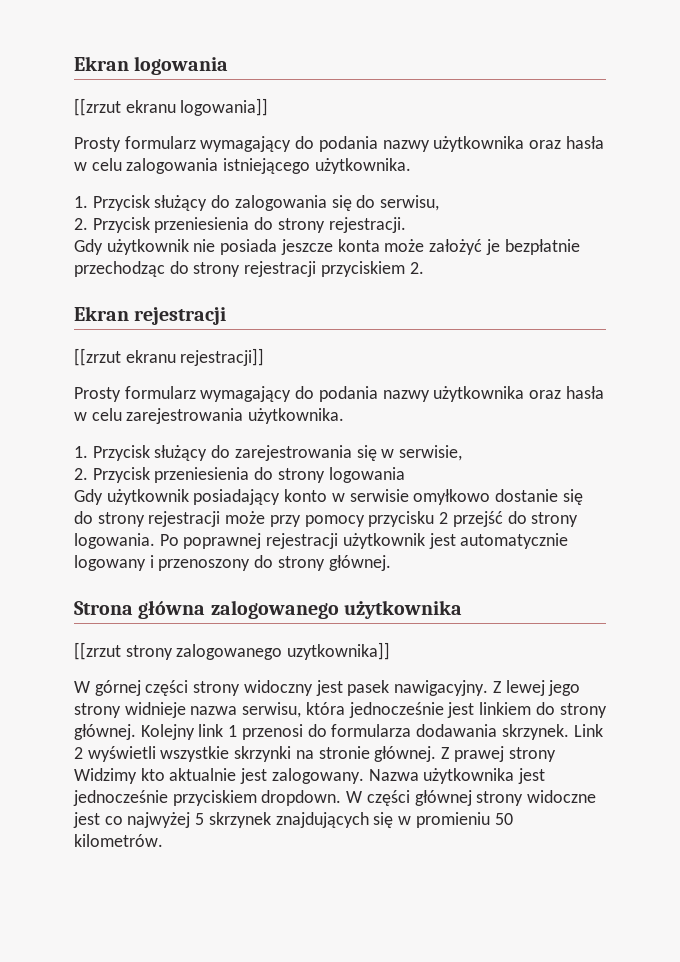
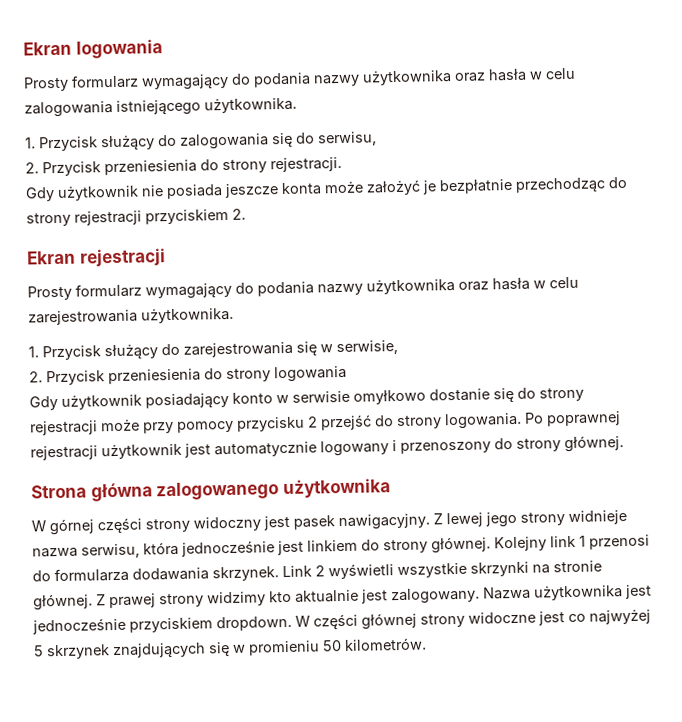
- [[zrzut ekranu logowania]]
- [[zrzut ekranu rejestracji]]
- [[zrzut strony zalogowanego uzytkownika]]
- Z prawej strony Widzimy kto aktualnie jest zalogowany.
+ Z prawej strony widzimy kto aktualnie jest zalogowany.

